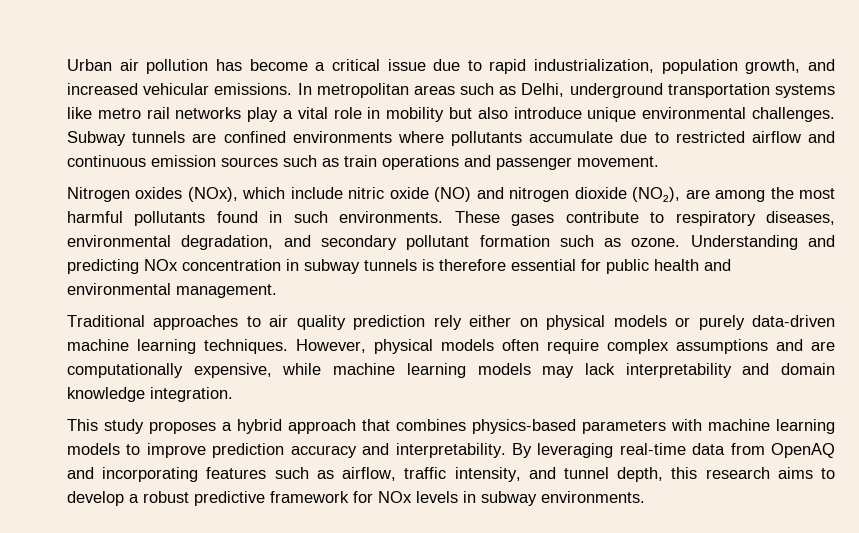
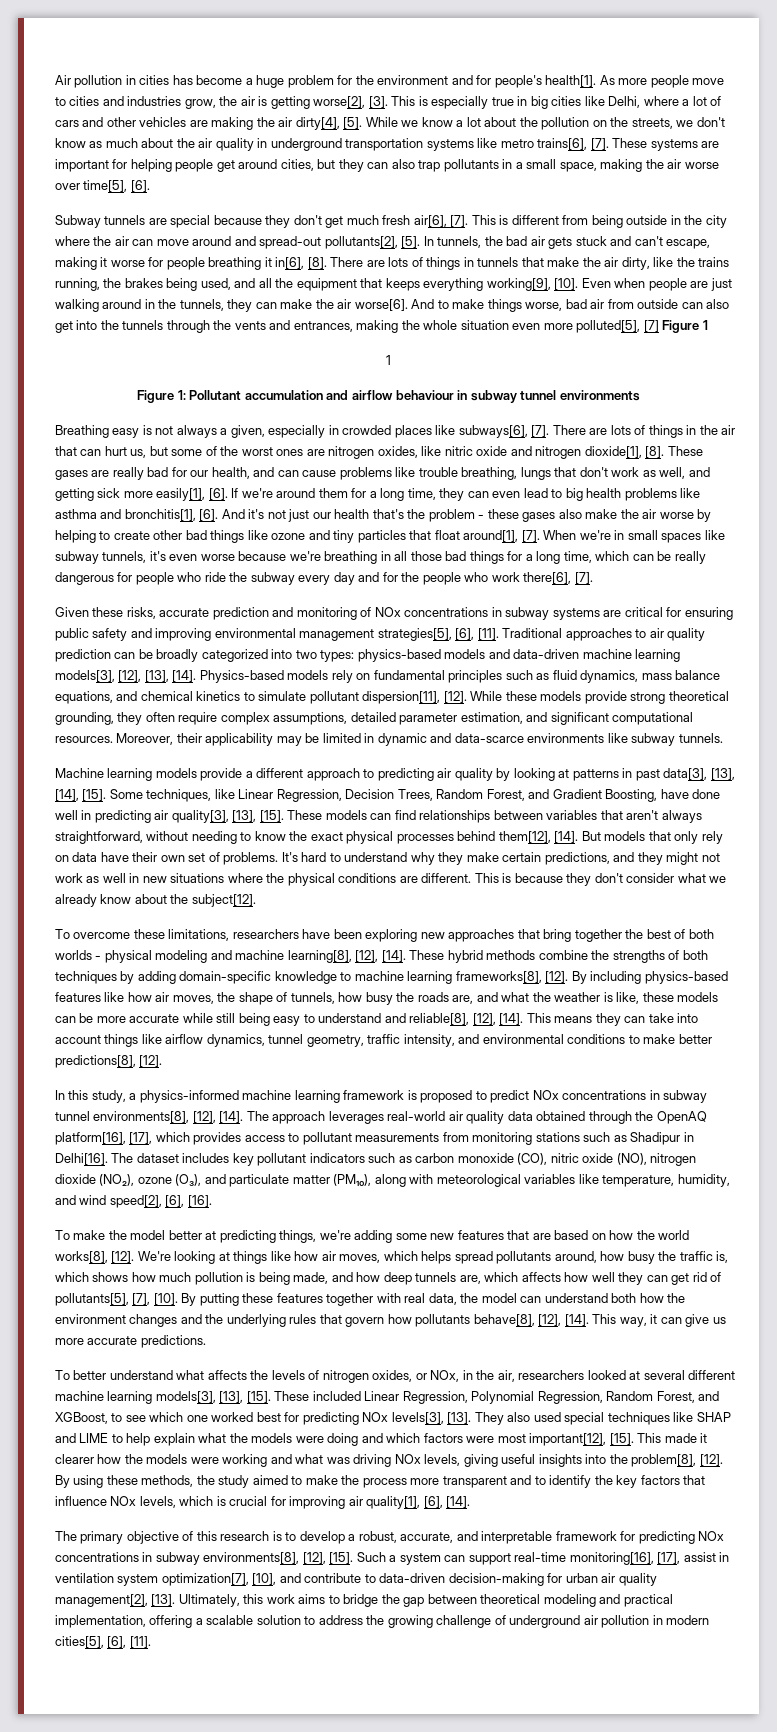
- Urban air pollution has become a critical issue due to rapid industrialization, population growth, and increased vehicular emissions. In metropolitan areas such as Delhi, underground transportation systems like metro rail networks play a vital role in mobility but also introduce unique environmental challenges. Subway tunnels are confined environments where pollutants accumulate due to restricted airflow and continuous emission sources such as train operations and passenger movement.
- Nitrogen oxides (NOx), which include nitric oxide (NO) and nitrogen dioxide (NO₂), are among the most harmful pollutants found in such environments. These gases contribute to respiratory diseases, environmental degradation, and secondary pollutant formation such as ozone. Understanding and predicting NOx concentration in subway tunnels is therefore essential for public health and environmental management.
- Traditional approaches to air quality prediction rely either on physical models or purely data-driven machine learning techniques. However, physical models often require complex assumptions and are computationally expensive, while machine learning models may lack interpretability and domain knowledge integration.
- This study proposes a hybrid approach that combines physics-based parameters with machine learning models to improve prediction accuracy and interpretability. By leveraging real-time data from OpenAQ and incorporating features such as airflow, traffic intensity, and tunnel depth, this research aims to develop a robust predictive framework for NOx levels in subway environments.
+ Air pollution in cities has become a huge problem for the environment and for people's health[1]. As more people move to cities and industries grow, the air is getting worse[2], [3]. This is especially true in big cities like Delhi, where a lot of cars and other vehicles are making the air dirty[4], [5]. While we know a lot about the pollution on the streets, we don't know as much about the air quality in underground transportation systems like metro trains[6], [7]. These systems are important for helping people get around cities, but they can also trap pollutants in a small space, making the air worse over time[5], [6].
+ Subway tunnels are special because they don't get much fresh air[6], [7]. This is different from being outside in the city where the air can move around and spread-out pollutants[2], [5]. In tunnels, the bad air gets stuck and can't escape, making it worse for people breathing it in[6], [8]. There are lots of things in tunnels that make the air dirty, like the trains running, the brakes being used, and all the equipment that keeps everything working[9], [10]. Even when people are just walking around in the tunnels, they can make the air worse[6]. And to make things worse, bad air from outside can also get into the tunnels through the vents and entrances, making the whole situation even more polluted[5], [7] Figure 1
+ 1
+ Figure 1: Pollutant accumulation and airflow behaviour in subway tunnel environments
+ Breathing easy is not always a given, especially in crowded places like subways[6], [7]. There are lots of things in the air that can hurt us, but some of the worst ones are nitrogen oxides, like nitric oxide and nitrogen dioxide[1], [8]. These gases are really bad for our health, and can cause problems like trouble breathing, lungs that don't work as well, and getting sick more easily[1], [6]. If we're around them for a long time, they can even lead to big health problems like asthma and bronchitis[1], [6]. And it's not just our health that's the problem - these gases also make the air worse by helping to create other bad things like ozone and tiny particles that float around[1], [7]. When we're in small spaces like subway tunnels, it's even worse because we're breathing in all those bad things for a long time, which can be really dangerous for people who ride the subway every day and for the people who work there[6], [7].
+ Given these risks, accurate prediction and monitoring of NOx concentrations in subway systems are critical for ensuring public safety and improving environmental management strategies[5], [6], [11]. Traditional approaches to air quality prediction can be broadly categorized into two types: physics-based models and data-driven machine learning models[3], [12], [13], [14]. Physics-based models rely on fundamental principles such as fluid dynamics, mass balance equations, and chemical kinetics to simulate pollutant dispersion[11], [12]. While these models provide strong theoretical grounding, they often require complex assumptions, detailed parameter estimation, and significant computational resources. Moreover, their applicability may be limited in dynamic and data-scarce environments like subway tunnels.
+ Machine learning models provide a different approach to predicting air quality by looking at patterns in past data[3], [13], [14], [15]. Some techniques, like Linear Regression, Decision Trees, Random Forest, and Gradient Boosting, have done well in predicting air quality[3], [13], [15]. These models can find relationships between variables that aren't always straightforward, without needing to know the exact physical processes behind them[12], [14]. But models that only rely on data have their own set of problems. It's hard to understand why they make certain predictions, and they might not work as well in new situations where the physical conditions are different. This is because they don't consider what we already know about the subject[12].
+ To overcome these limitations, researchers have been exploring new approaches that bring together the best of both worlds - physical modeling and machine learning[8], [12], [14]. These hybrid methods combine the strengths of both techniques by adding domain-specific knowledge to machine learning frameworks[8], [12]. By including physics-based features like how air moves, the shape of tunnels, how busy the roads are, and what the weather is like, these models can be more accurate while still being easy to understand and reliable[8], [12], [14]. This means they can take into account things like airflow dynamics, tunnel geometry, traffic intensity, and environmental conditions to make better predictions[8], [12].
+ In this study, a physics-informed machine learning framework is proposed to predict NOx concentrations in subway tunnel environments[8], [12], [14]. The approach leverages real-world air quality data obtained through the OpenAQ platform[16], [17], which provides access to pollutant measurements from monitoring stations such as Shadipur in Delhi[16]. The dataset includes key pollutant indicators such as carbon monoxide (CO), nitric oxide (NO), nitrogen dioxide (NO₂), ozone (O₃), and particulate matter (PM₁₀), along with meteorological variables like temperature, humidity, and wind speed[2], [6], [16].
+ To make the model better at predicting things, we're adding some new features that are based on how the world works[8], [12]. We're looking at things like how air moves, which helps spread pollutants around, how busy the traffic is, which shows how much pollution is being made, and how deep tunnels are, which affects how well they can get rid of pollutants[5], [7], [10]. By putting these features together with real data, the model can understand both how the environment changes and the underlying rules that govern how pollutants behave[8], [12], [14]. This way, it can give us more accurate predictions.
+ To better understand what affects the levels of nitrogen oxides, or NOx, in the air, researchers looked at several different machine learning models[3], [13], [15]. These included Linear Regression, Polynomial Regression, Random Forest, and XGBoost, to see which one worked best for predicting NOx levels[3], [13]. They also used special techniques like SHAP and LIME to help explain what the models were doing and which factors were most important[12], [15]. This made it clearer how the models were working and what was driving NOx levels, giving useful insights into the problem[8], [12]. By using these methods, the study aimed to make the process more transparent and to identify the key factors that influence NOx levels, which is crucial for improving air quality[1], [6], [14].
+ The primary objective of this research is to develop a robust, accurate, and interpretable framework for predicting NOx concentrations in subway environments[8], [12], [15]. Such a system can support real-time monitoring[16], [17], assist in ventilation system optimization[7], [10], and contribute to data-driven decision-making for urban air quality management[2], [13]. Ultimately, this work aims to bridge the gap between theoretical modeling and practical implementation, offering a scalable solution to address the growing challenge of underground air pollution in modern cities[5], [6], [11].

